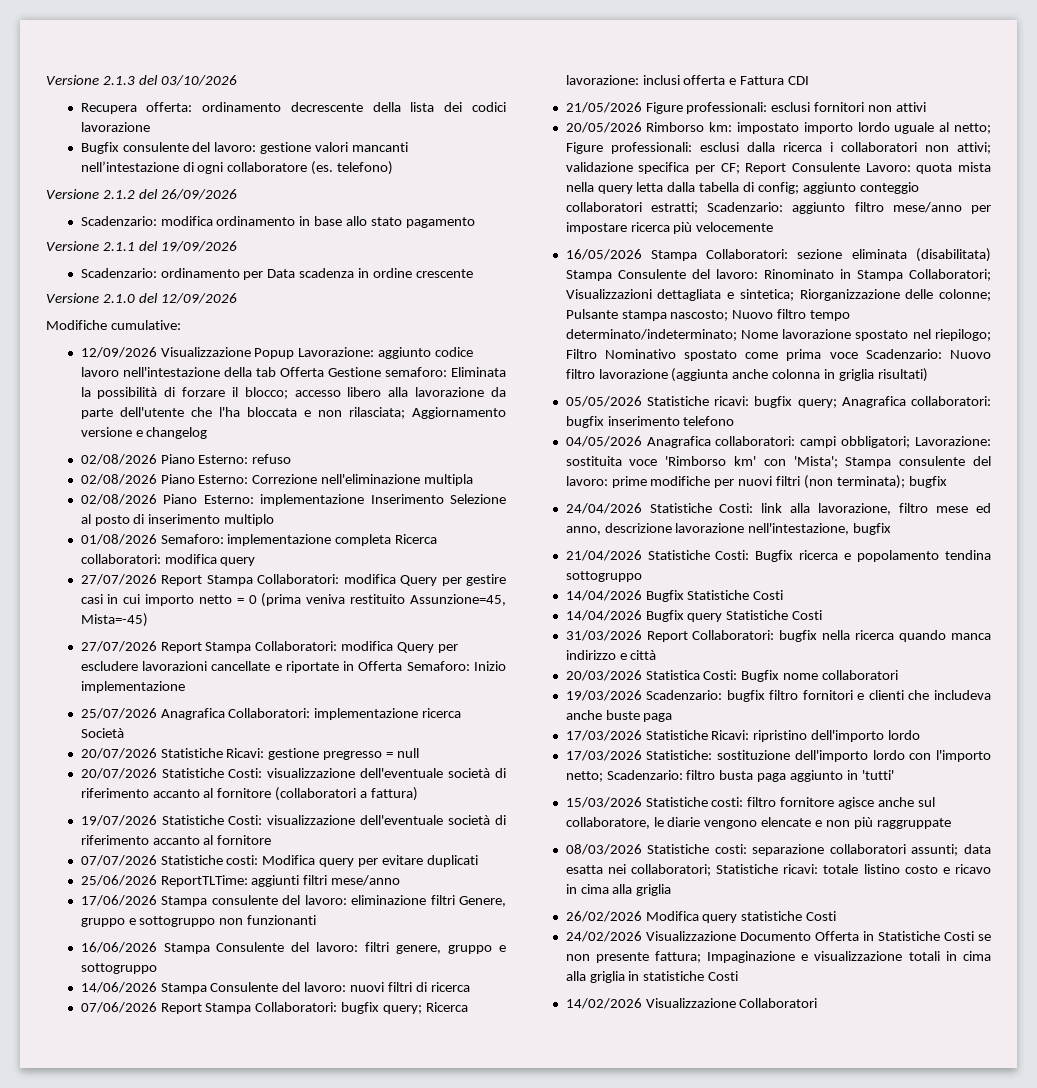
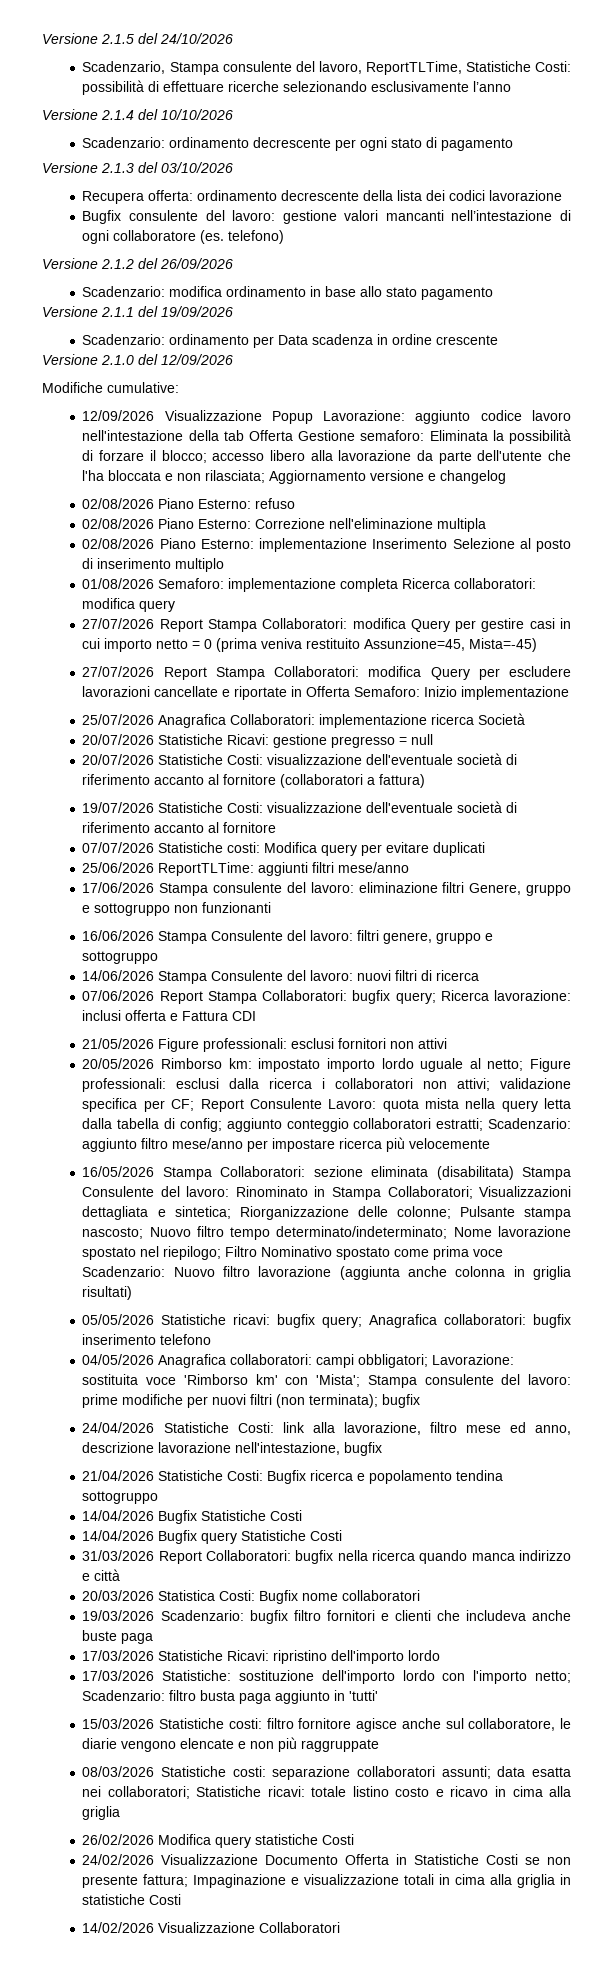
+ Versione 2.1.5 del 24/10/2026
+ Scadenzario, Stampa consulente del lavoro, ReportTLTime, Statistiche Costi: possibilità di effettuare ricerche selezionando esclusivamente l’anno
+ Versione 2.1.4 del 10/10/2026
+ Scadenzario: ordinamento decrescente per ogni stato di pagamento

